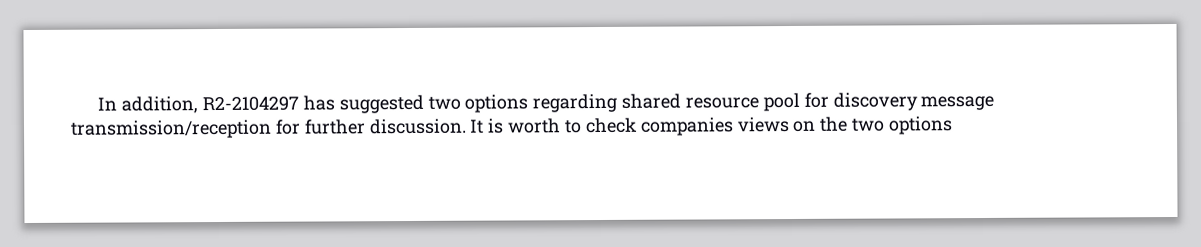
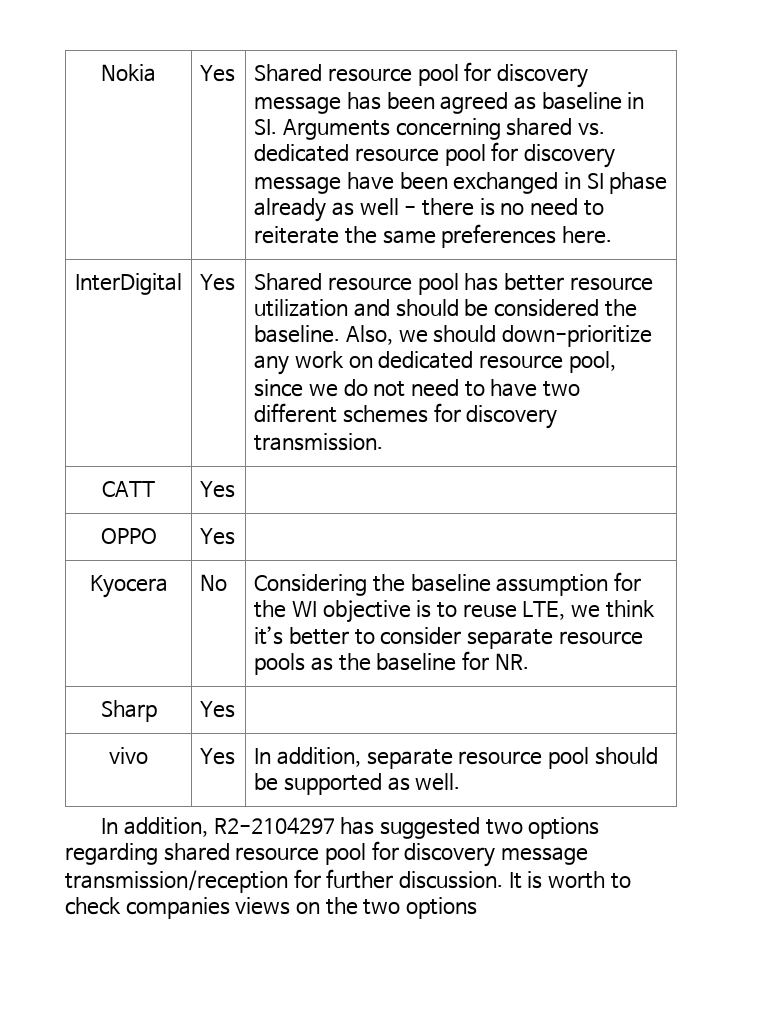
+ Nokia | Yes | Shared resource pool for discovery message has been agreed as baseline in SI. Arguments concerning shared vs. dedicated resource pool for discovery message have been exchanged in SI phase already as well - there is no need to reiterate the same preferences here.
+ InterDigital | Yes | Shared resource pool has better resource utilization and should be considered the baseline. Also, we should down-prioritize any work on dedicated resource pool, since we do not need to have two different schemes for discovery transmission.
+ CATT | Yes |
+ OPPO | Yes |
+ Kyocera | No | Considering the baseline assumption for the WI objective is to reuse LTE, we think it’s better to consider separate resource pools as the baseline for NR.
+ Sharp | Yes |
+ vivo | Yes | In addition, separate resource pool should be supported as well.

